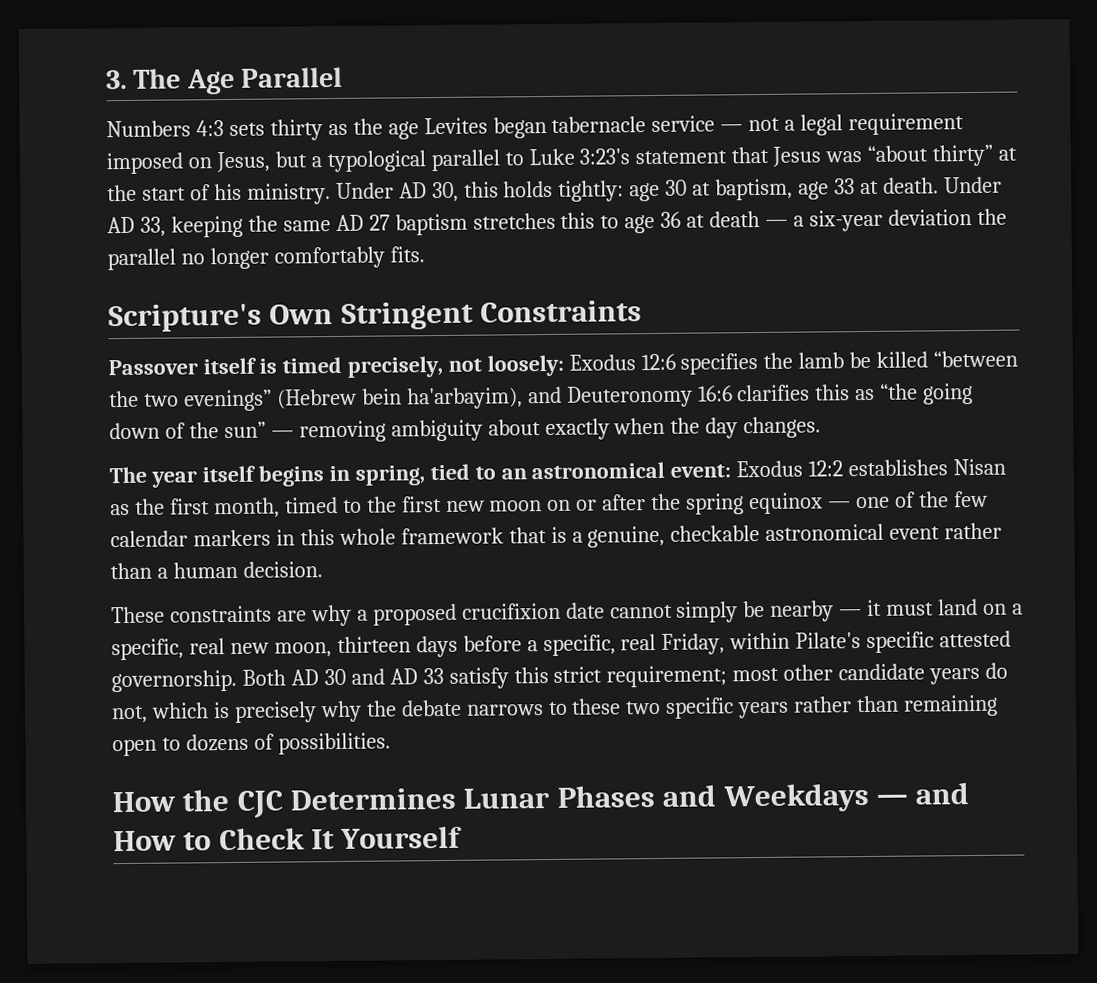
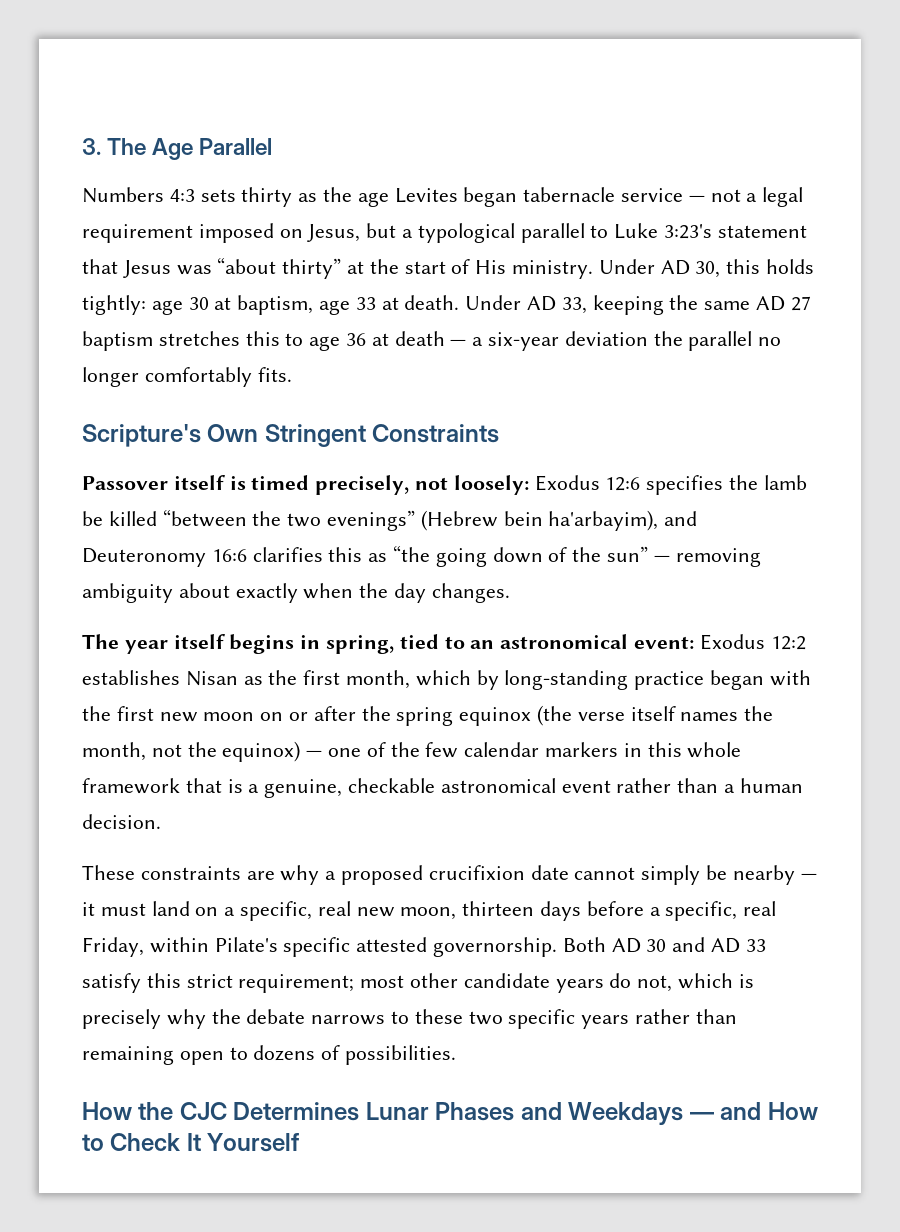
- Numbers 4:3 sets thirty as the age Levites began tabernacle service — not a legal requirement imposed on Jesus, but a typological parallel to Luke 3:23's statement that Jesus was “about thirty” at the start of his ministry.
+ Numbers 4:3 sets thirty as the age Levites began tabernacle service — not a legal requirement imposed on Jesus, but a typological parallel to Luke 3:23's statement that Jesus was “about thirty” at the start of His ministry.
- The year itself begins in spring, tied to an astronomical event: Exodus 12:2 establishes Nisan as the first month, timed to the first new moon on or after the spring equinox — one of the few calendar markers in this whole framework that is a genuine, checkable astronomical event rather than a human decision.
+ The year itself begins in spring, tied to an astronomical event: Exodus 12:2 establishes Nisan as the first month, which by long-standing practice began with the first new moon on or after the spring equinox (the verse itself names the month, not the equinox) — one of the few calendar markers in this whole framework that is a genuine, checkable astronomical event rather than a human decision.

